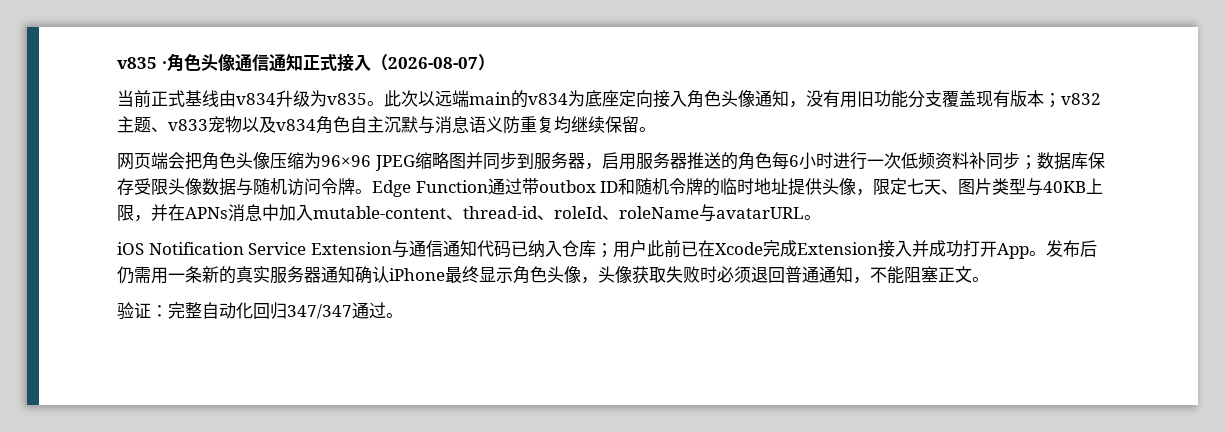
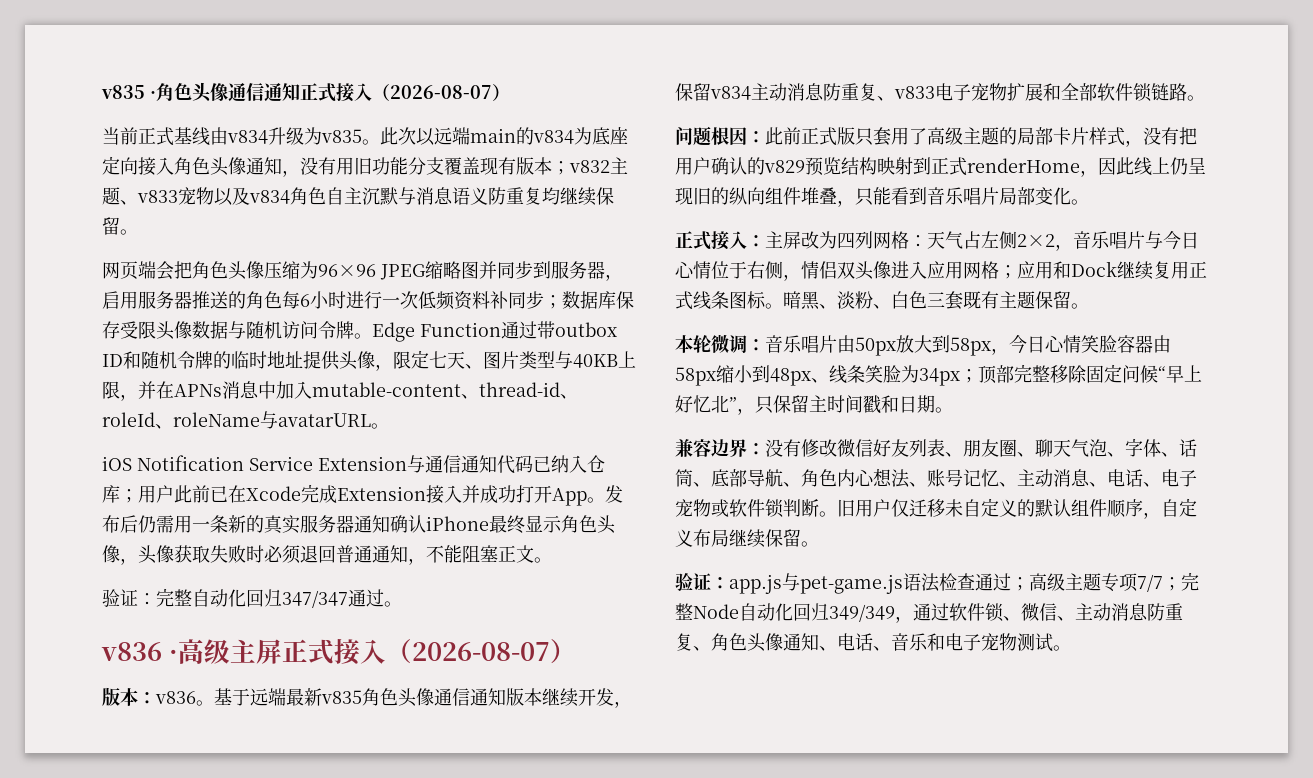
+ v836 ·高级主屏正式接入（2026-08-07）
+ 版本：v836。基于远端最新v835角色头像通信通知版本继续开发，保留v834主动消息防重复、v833电子宠物扩展和全部软件锁链路。
+ 问题根因：此前正式版只套用了高级主题的局部卡片样式，没有把用户确认的v829预览结构映射到正式renderHome，因此线上仍呈现旧的纵向组件堆叠，只能看到音乐唱片局部变化。
+ 正式接入：主屏改为四列网格：天气占左侧2×2，音乐唱片与今日心情位于右侧，情侣双头像进入应用网格；应用和Dock继续复用正式线条图标。暗黑、淡粉、白色三套既有主题保留。
+ 本轮微调：音乐唱片由50px放大到58px，今日心情笑脸容器由58px缩小到48px、线条笑脸为34px；顶部完整移除固定问候“早上好忆北”，只保留主时间戳和日期。
+ 兼容边界：没有修改微信好友列表、朋友圈、聊天气泡、字体、话筒、底部导航、角色内心想法、账号记忆、主动消息、电话、电子宠物或软件锁判断。旧用户仅迁移未自定义的默认组件顺序，自定义布局继续保留。
+ 验证：app.js与pet-game.js语法检查通过；高级主题专项7/7；完整Node自动化回归349/349，通过软件锁、微信、主动消息防重复、角色头像通知、电话、音乐和电子宠物测试。

